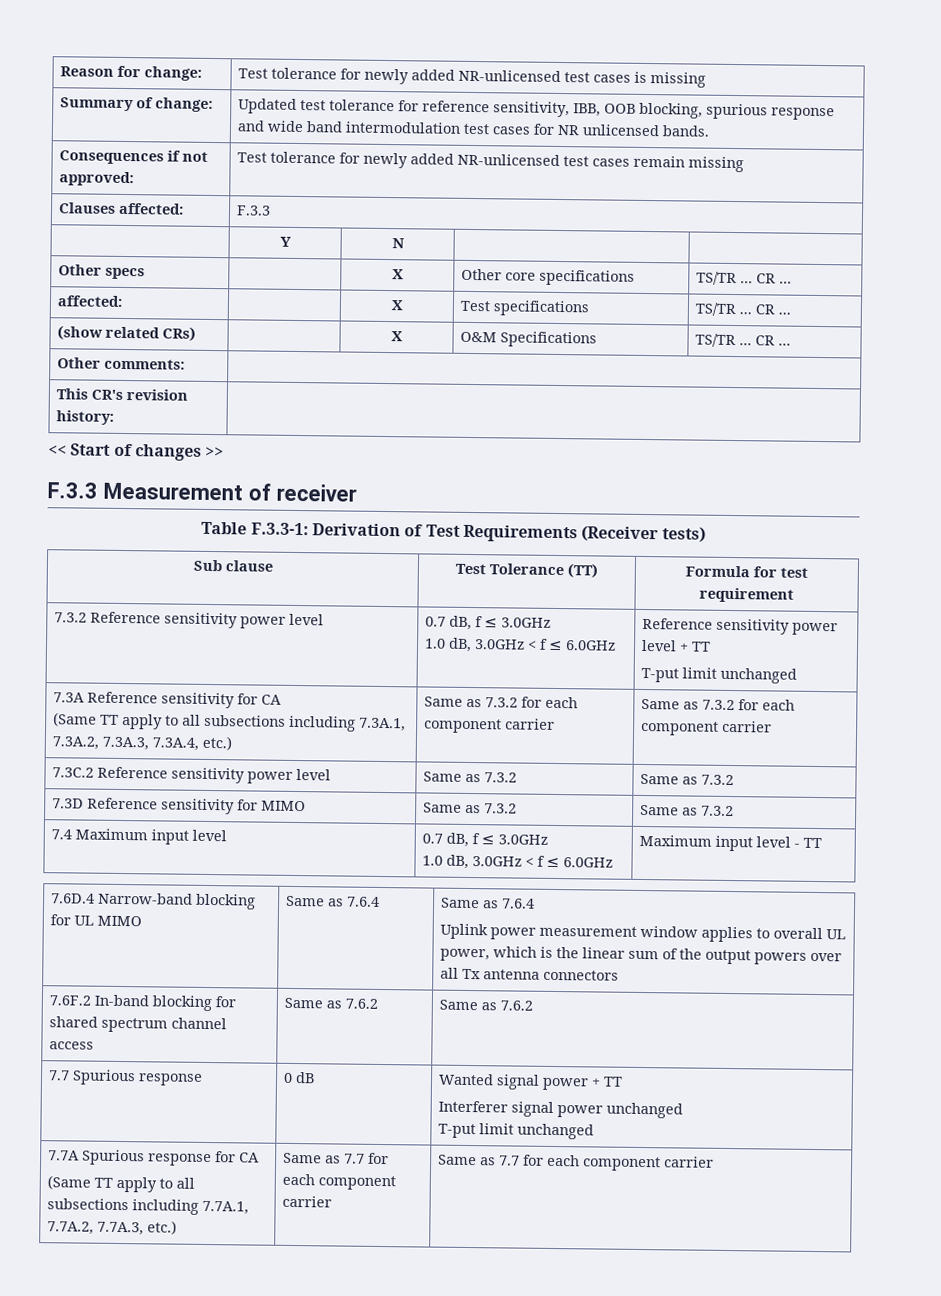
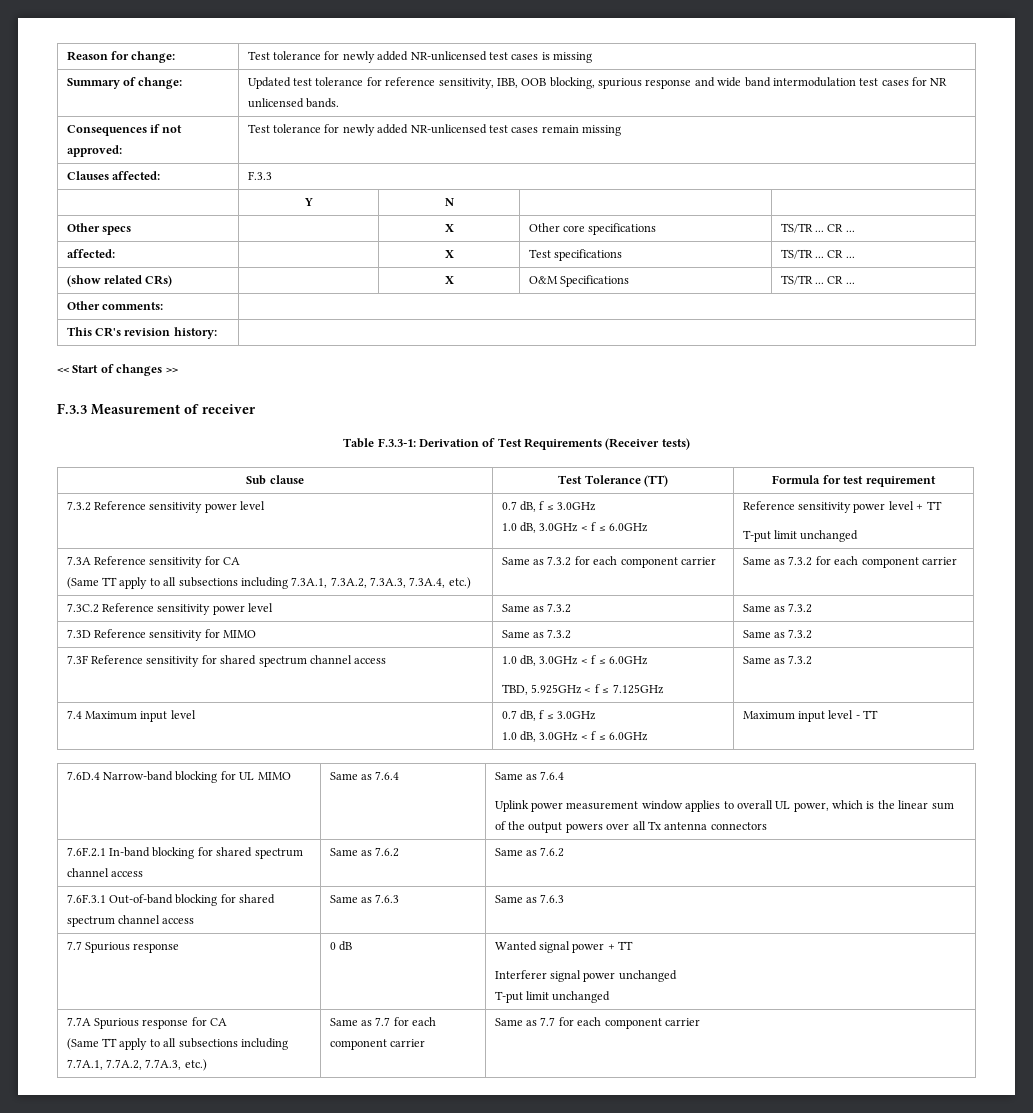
+ 7.3F Reference sensitivity for shared spectrum channel access | 1.0 dB, 3.0GHz < f ≤ 6.0GHz
+ TBD, 5.925GHz < f ≤ 7.125GHz | Same as 7.3.2
- 7.6F.2 In-band blocking for shared spectrum channel access | Same as 7.6.2 | Same as 7.6.2
+ 7.6F.2.1 In-band blocking for shared spectrum channel access | Same as 7.6.2 | Same as 7.6.2
+ 7.6F.3.1 Out-of-band blocking for shared spectrum channel access | Same as 7.6.3 | Same as 7.6.3

